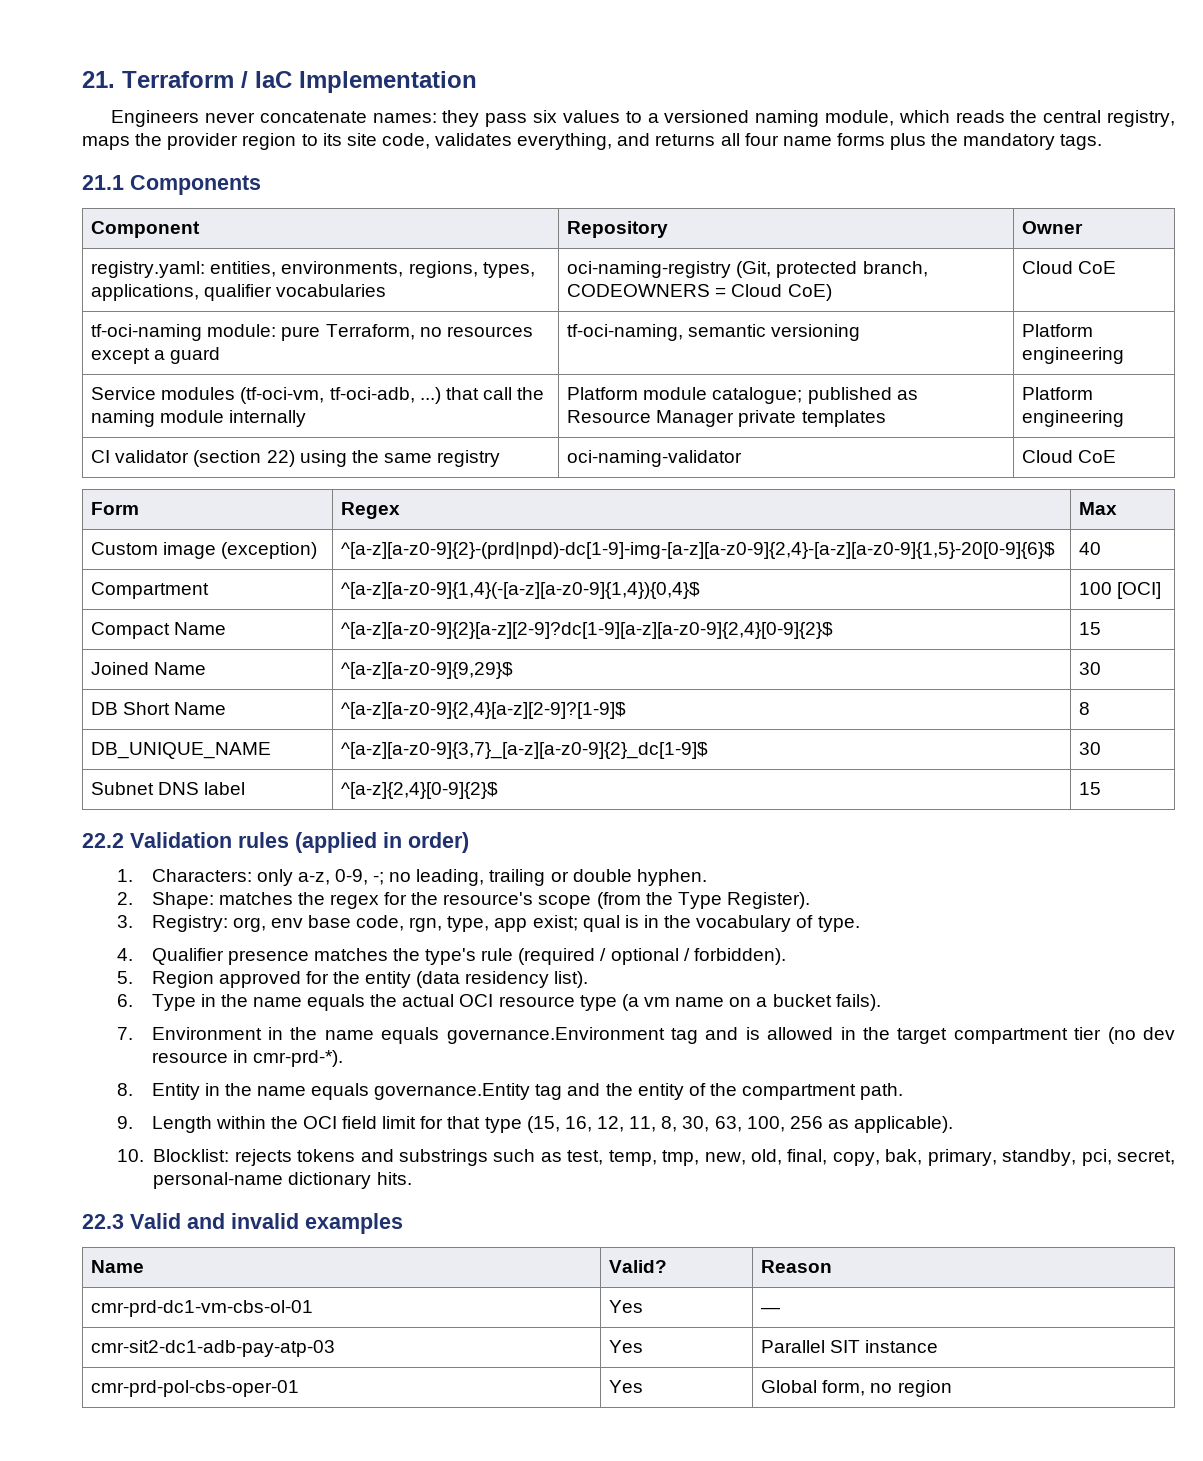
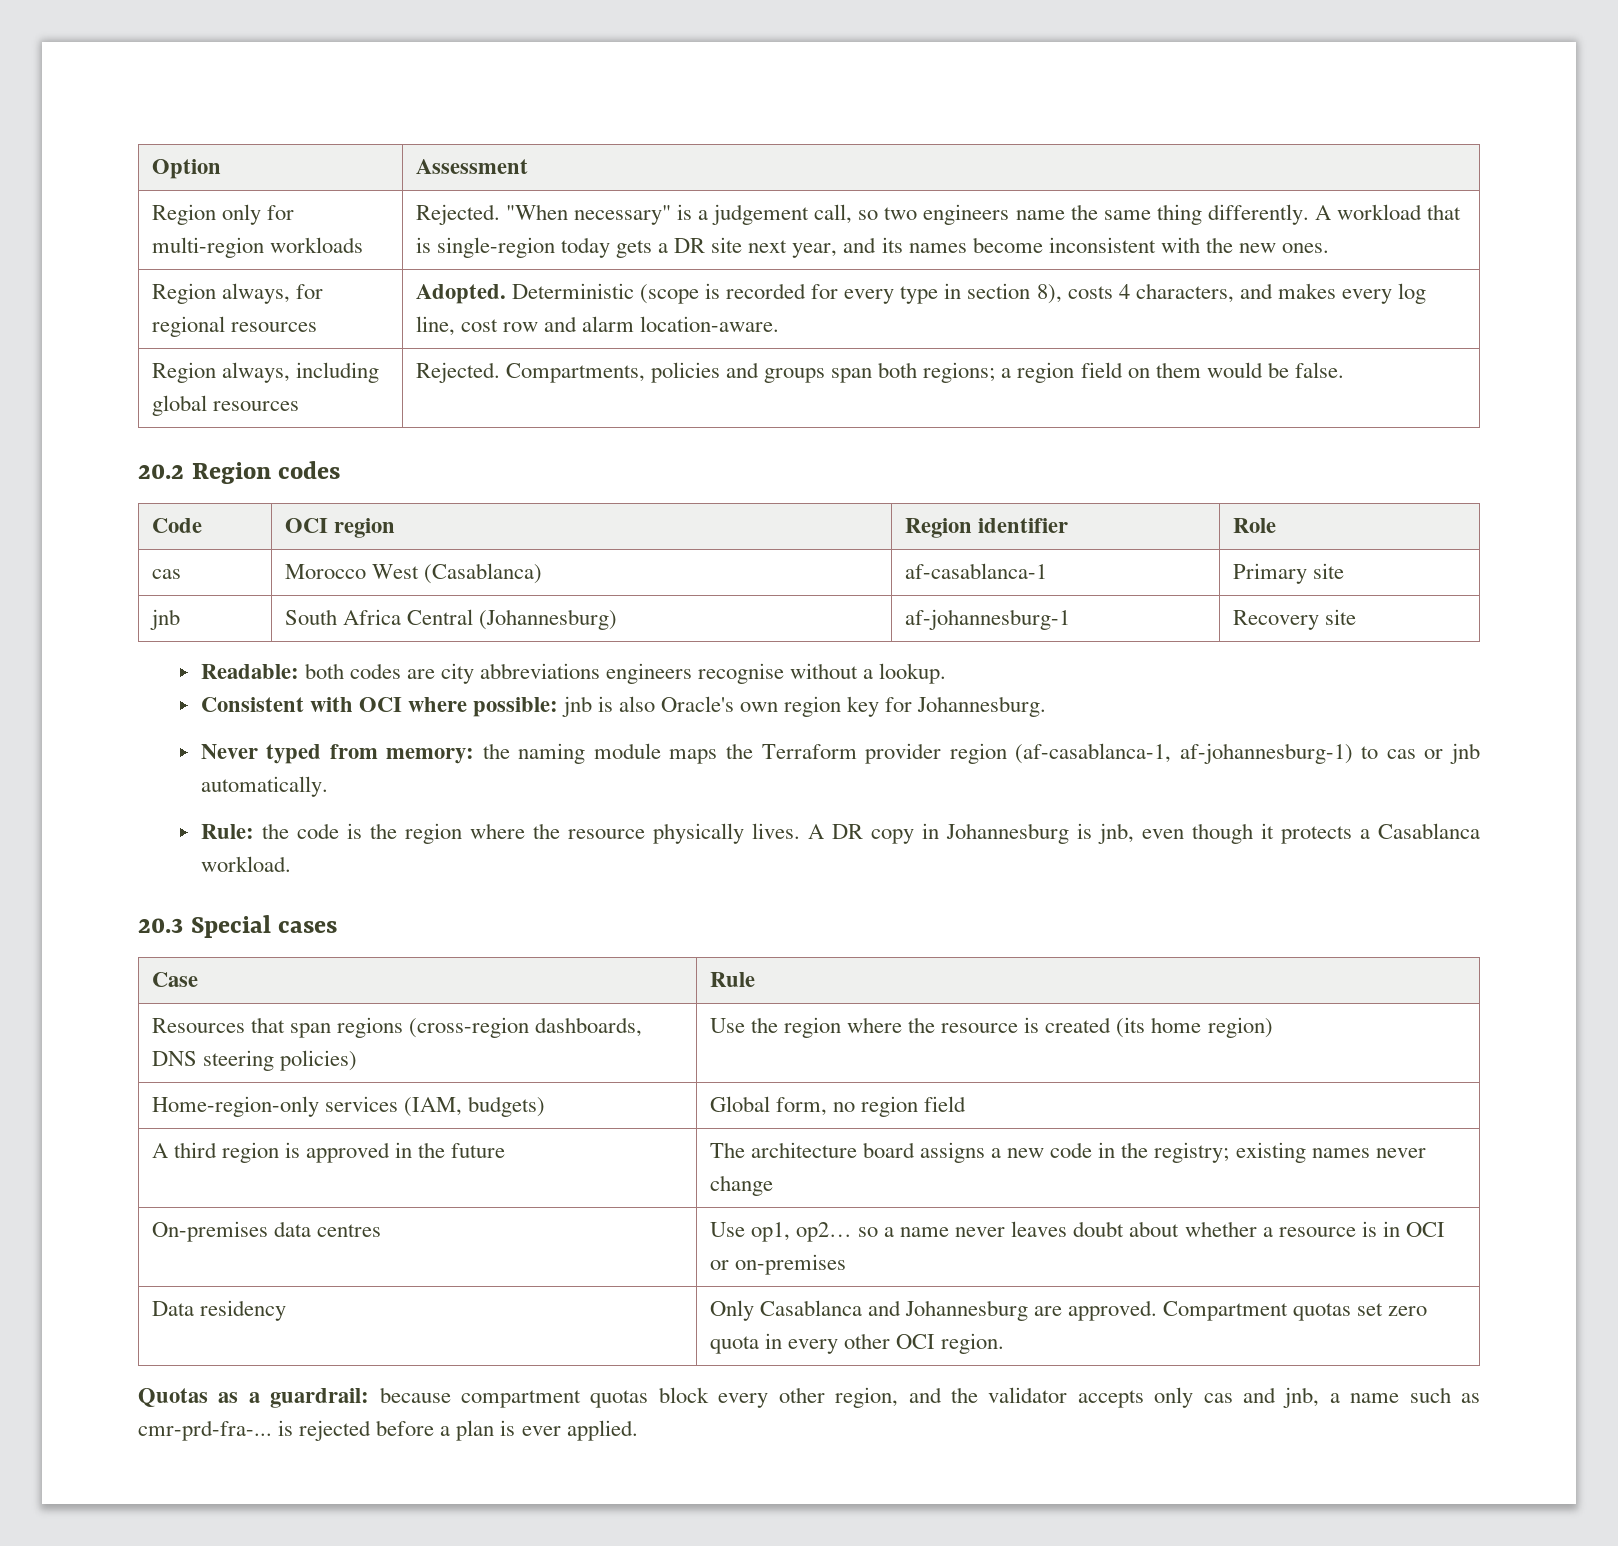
- 21. Terraform / IaC Implementation
- Engineers never concatenate names: they pass six values to a versioned naming module, which reads the central registry, maps the provider region to its site code, validates everything, and returns all four name forms plus the mandatory tags.
- 21.1 Components
- Component | Repository | Owner
- registry.yaml: entities, environments, regions, types, applications, qualifier vocabularies | oci-naming-registry (Git, protected branch, CODEOWNERS = Cloud CoE) | Cloud CoE
- tf-oci-naming module: pure Terraform, no resources except a guard | tf-oci-naming, semantic versioning | Platform engineering
- Service modules (tf-oci-vm, tf-oci-adb, ...) that call the naming module internally | Platform module catalogue; published as Resource Manager private templates | Platform engineering
- CI validator (section 22) using the same registry | oci-naming-validator | Cloud CoE
- Form | Regex | Max
- Custom image (exception) | ^[a-z][a-z0-9]{2}-(prd|npd)-dc[1-9]-img-[a-z][a-z0-9]{2,4}-[a-z][a-z0-9]{1,5}-20[0-9]{6}$ | 40
- Compartment | ^[a-z][a-z0-9]{1,4}(-[a-z][a-z0-9]{1,4}){0,4}$ | 100 [OCI]
- Compact Name | ^[a-z][a-z0-9]{2}[a-z][2-9]?dc[1-9][a-z][a-z0-9]{2,4}[0-9]{2}$ | 15
- Joined Name | ^[a-z][a-z0-9]{9,29}$ | 30
- DB Short Name | ^[a-z][a-z0-9]{2,4}[a-z][2-9]?[1-9]$ | 8
- DB_UNIQUE_NAME | ^[a-z][a-z0-9]{3,7}_[a-z][a-z0-9]{2}_dc[1-9]$ | 30
- Subnet DNS label | ^[a-z]{2,4}[0-9]{2}$ | 15
- 22.2 Validation rules (applied in order)
- 1. Characters: only a-z, 0-9, -; no leading, trailing or double hyphen.
- 2. Shape: matches the regex for the resource's scope (from the Type Register).
- 3. Registry: org, env base code, rgn, type, app exist; qual is in the vocabulary of type.
- 4. Qualifier presence matches the type's rule (required / optional / forbidden).
- 5. Region approved for the entity (data residency list).
- 6. Type in the name equals the actual OCI resource type (a vm name on a bucket fails).
- 7. Environment in the name equals governance.Environment tag and is allowed in the target compartment tier (no dev resource in cmr-prd-*).
- 8. Entity in the name equals governance.Entity tag and the entity of the compartment path.
- 9. Length within the OCI field limit for that type (15, 16, 12, 11, 8, 30, 63, 100, 256 as applicable).
- 10. Blocklist: rejects tokens and substrings such as test, temp, tmp, new, old, final, copy, bak, primary, standby, pci, secret, personal-name dictionary hits.
- 22.3 Valid and invalid examples
- Name | Valid? | Reason
- cmr-prd-dc1-vm-cbs-ol-01 | Yes | —
- cmr-sit2-dc1-adb-pay-atp-03 | Yes | Parallel SIT instance
- cmr-prd-pol-cbs-oper-01 | Yes | Global form, no region
+ Option | Assessment
+ Region only for multi-region workloads | Rejected. "When necessary" is a judgement call, so two engineers name the same thing differently. A workload that is single-region today gets a DR site next year, and its names become inconsistent with the new ones.
+ Region always, for regional resources | Adopted. Deterministic (scope is recorded for every type in section 8), costs 4 characters, and makes every log line, cost row and alarm location-aware.
+ Region always, including global resources | Rejected. Compartments, policies and groups span both regions; a region field on them would be false.
+ 20.2 Region codes
+ Code | OCI region | Region identifier | Role
+ cas | Morocco West (Casablanca) | af-casablanca-1 | Primary site
+ jnb | South Africa Central (Johannesburg) | af-johannesburg-1 | Recovery site
+ Readable: both codes are city abbreviations engineers recognise without a lookup.
+ Consistent with OCI where possible: jnb is also Oracle's own region key for Johannesburg.
+ Never typed from memory: the naming module maps the Terraform provider region (af-casablanca-1, af-johannesburg-1) to cas or jnb automatically.
+ Rule: the code is the region where the resource physically lives. A DR copy in Johannesburg is jnb, even though it protects a Casablanca workload.
+ 20.3 Special cases
+ Case | Rule
+ Resources that span regions (cross-region dashboards, DNS steering policies) | Use the region where the resource is created (its home region)
+ Home-region-only services (IAM, budgets) | Global form, no region field
+ A third region is approved in the future | The architecture board assigns a new code in the registry; existing names never change
+ On-premises data centres | Use op1, op2… so a name never leaves doubt about whether a resource is in OCI or on-premises
+ Data residency | Only Casablanca and Johannesburg are approved. Compartment quotas set zero quota in every other OCI region.
+ Quotas as a guardrail: because compartment quotas block every other region, and the validator accepts only cas and jnb, a name such as cmr-prd-fra-... is rejected before a plan is ever applied.

